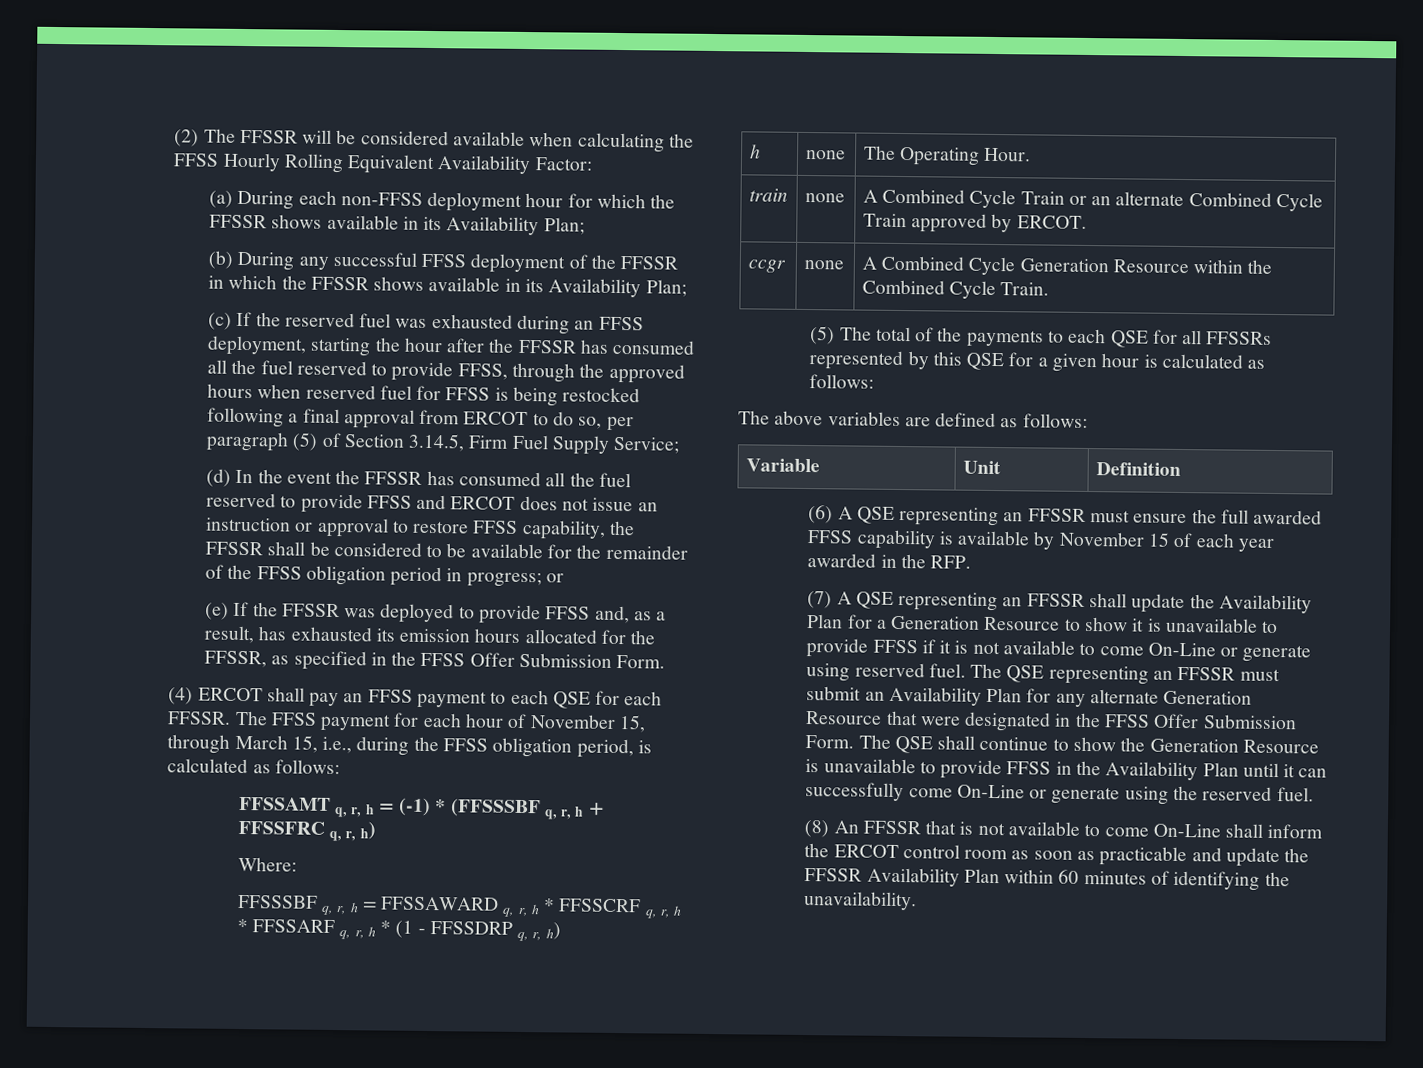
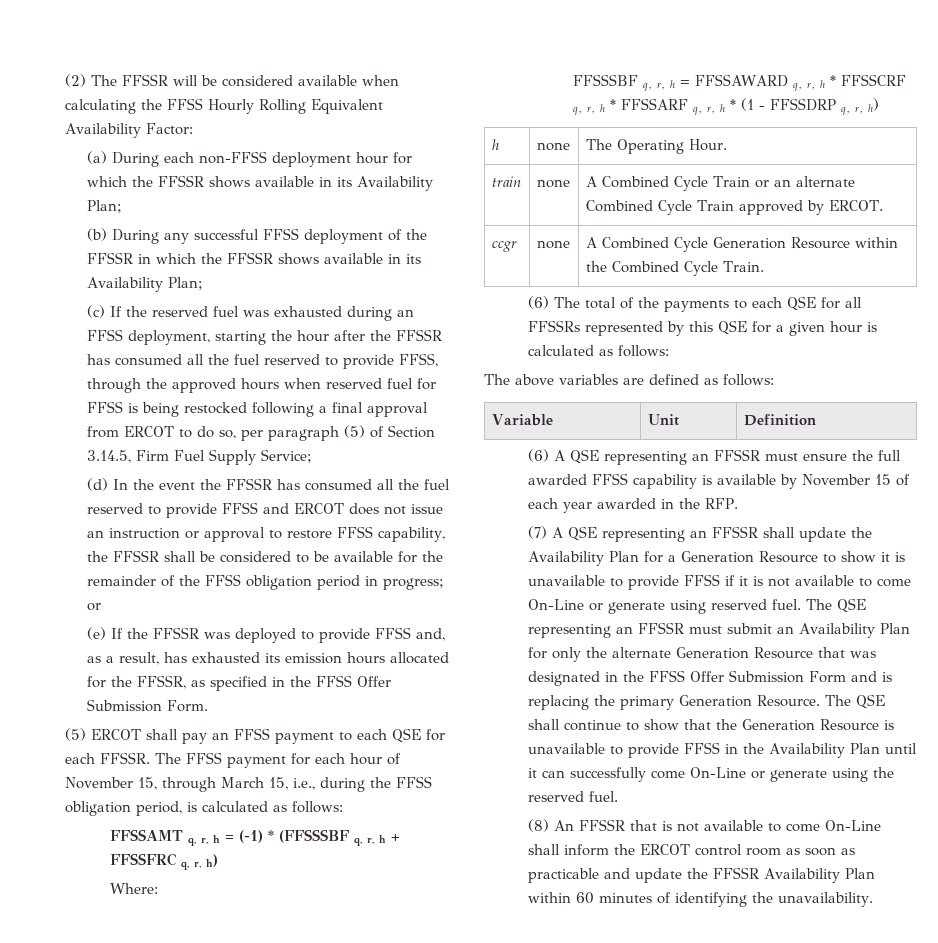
- (4) ERCOT shall pay an FFSS payment to each QSE for each FFSSR.
+ (5) ERCOT shall pay an FFSS payment to each QSE for each FFSSR.
- (5) The total of the payments to each QSE for all FFSSRs represented by this QSE for a given hour is calculated as follows:
+ (6) The total of the payments to each QSE for all FFSSRs represented by this QSE for a given hour is calculated as follows:
- The QSE representing an FFSSR must submit an Availability Plan for any alternate Generation Resource that were designated in the FFSS Offer Submission Form.
+ The QSE representing an FFSSR must submit an Availability Plan for only the alternate Generation Resource that was designated in the FFSS Offer Submission Form and is replacing the primary Generation Resource.
- The QSE shall continue to show the Generation Resource is unavailable to provide FFSS in the Availability Plan until it can successfully come On-Line or generate using the reserved fuel.
+ The QSE shall continue to show that the Generation Resource is unavailable to provide FFSS in the Availability Plan until it can successfully come On-Line or generate using the reserved fuel.

